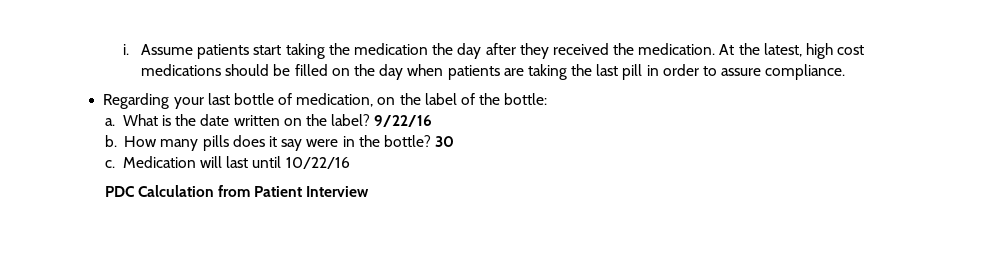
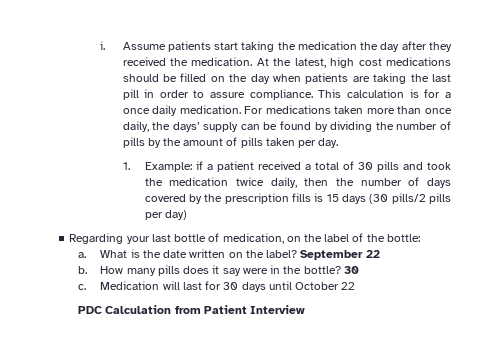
+ This calculation is for a once daily medication. For medications taken more than once daily, the days’ supply can be found by dividing the number of pills by the amount of pills taken per day.
+ 1. Example: if a patient received a total of 30 pills and took the medication twice daily, then the number of days covered by the prescription fills is 15 days (30 pills/2 pills per day)
- 9/22/16
+ September 22
- Medication will last until 10/22/16
+ Medication will last for 30 days until October 22

